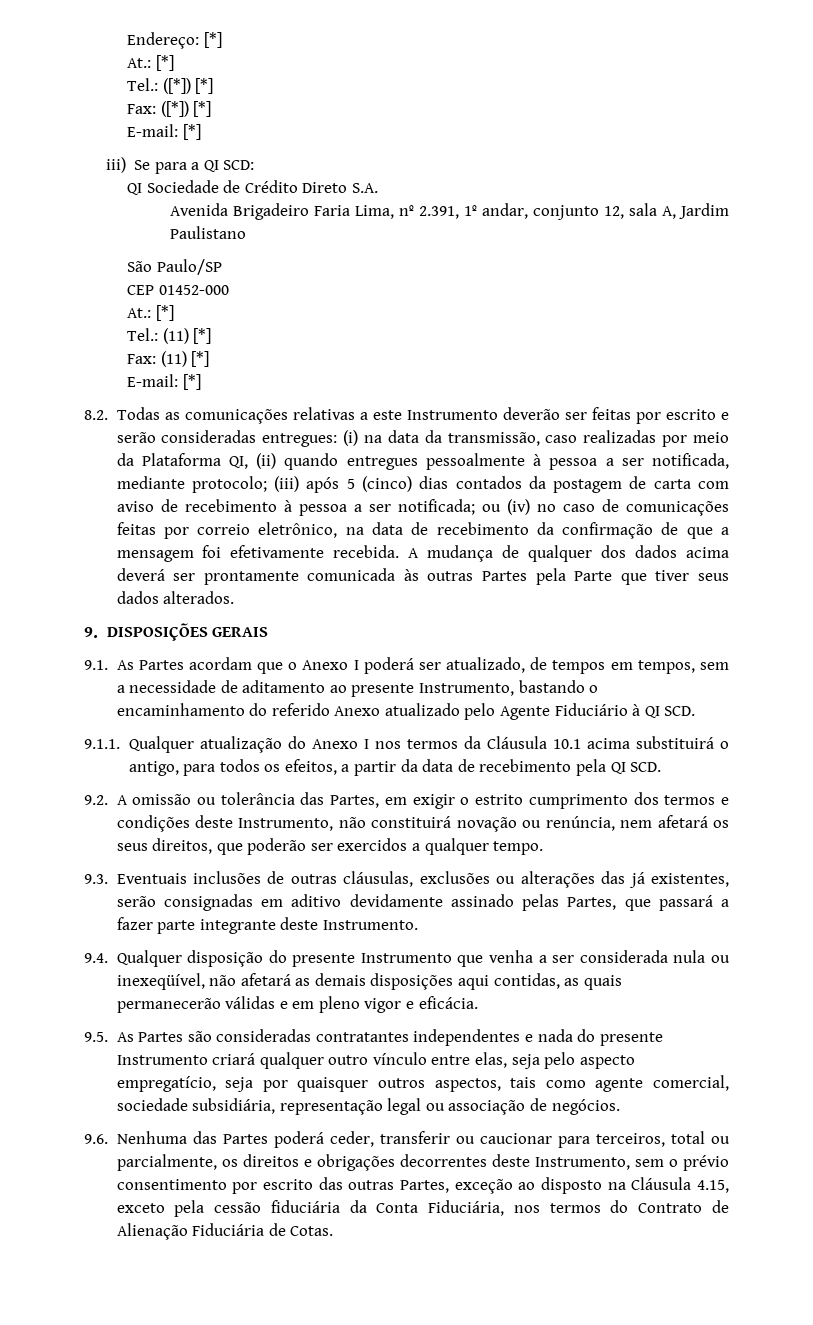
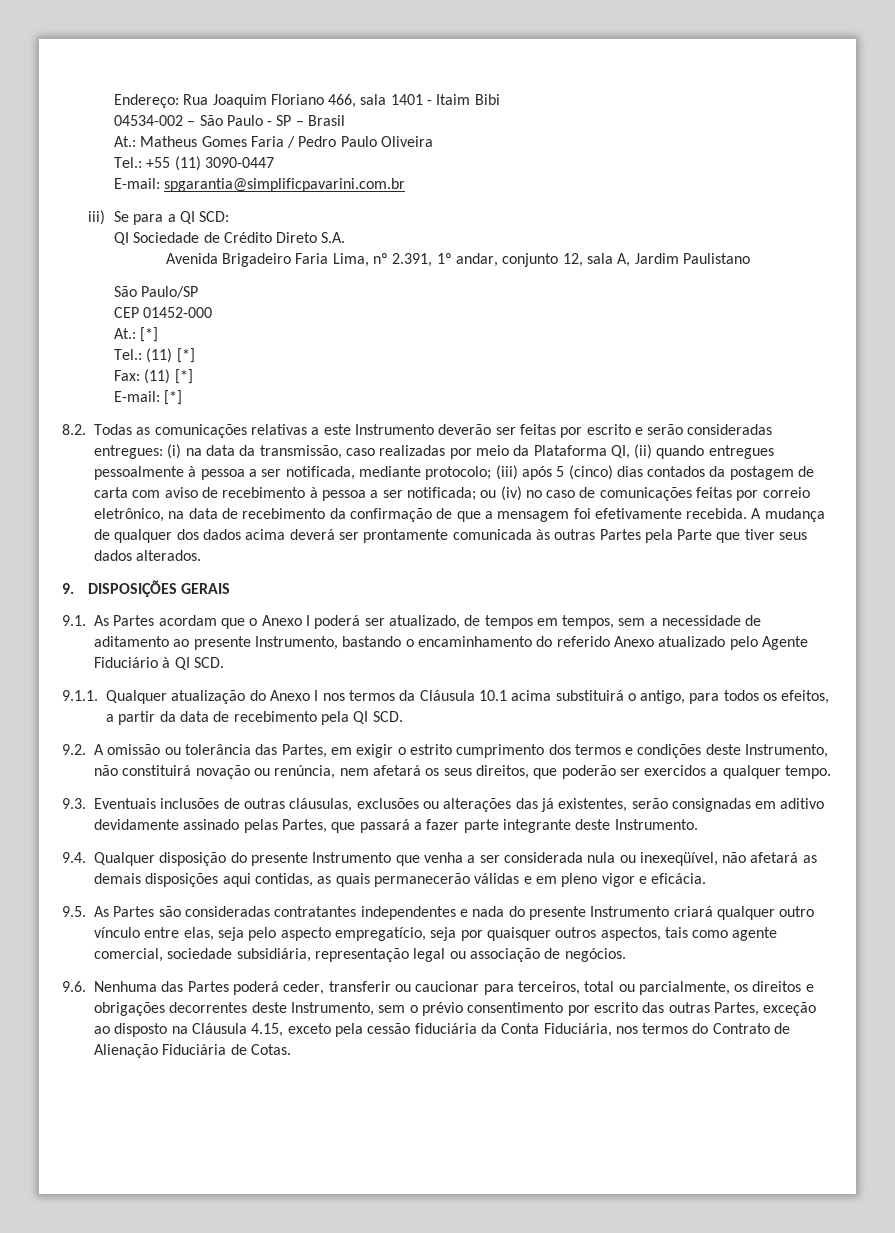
- Endereço: [*]
- At.: [*]
- Tel.: ([*]) [*]
- Fax: ([*]) [*]
- E-mail: [*]
+ Endereço: Rua Joaquim Floriano 466, sala 1401 - Itaim Bibi
+ 04534-002 – São Paulo - SP – Brasil
+ At.: Matheus Gomes Faria / Pedro Paulo Oliveira
+ Tel.: +55 (11) 3090-0447
+ E-mail: spgarantia@simplificpavarini.com.br

